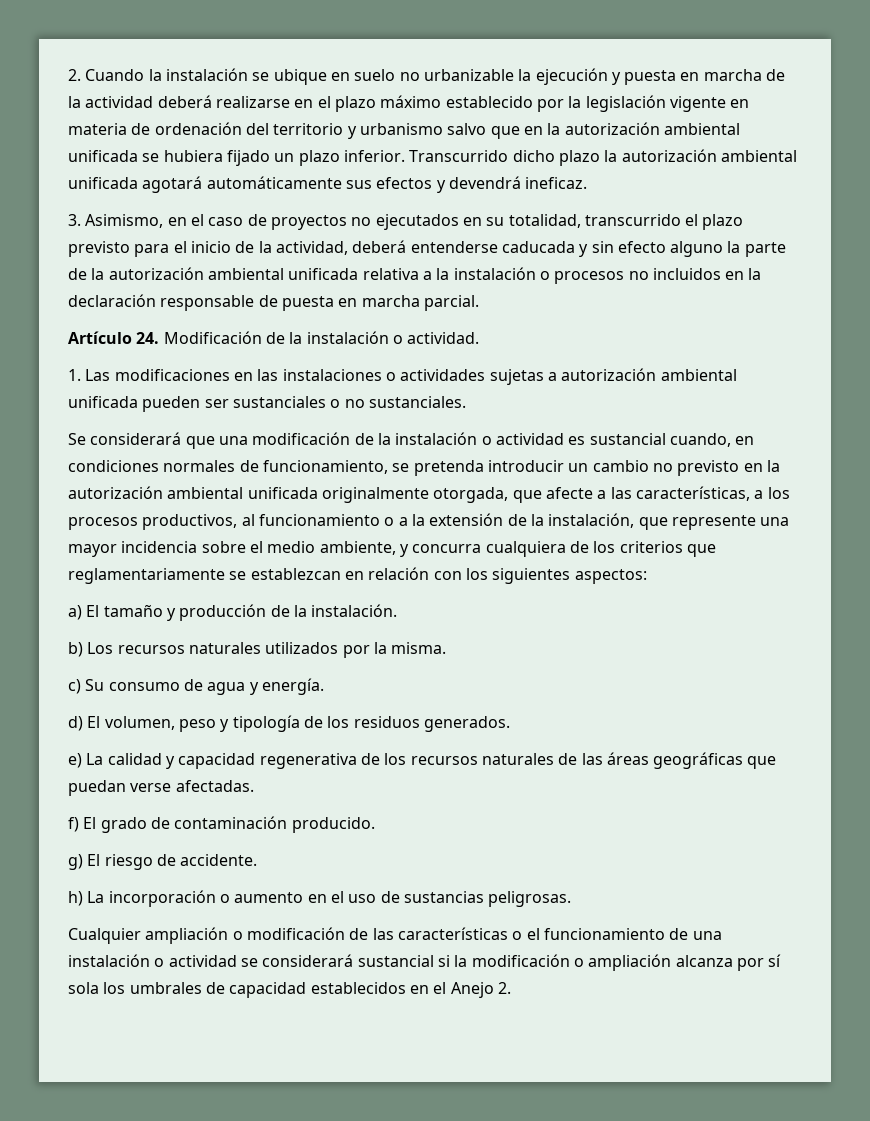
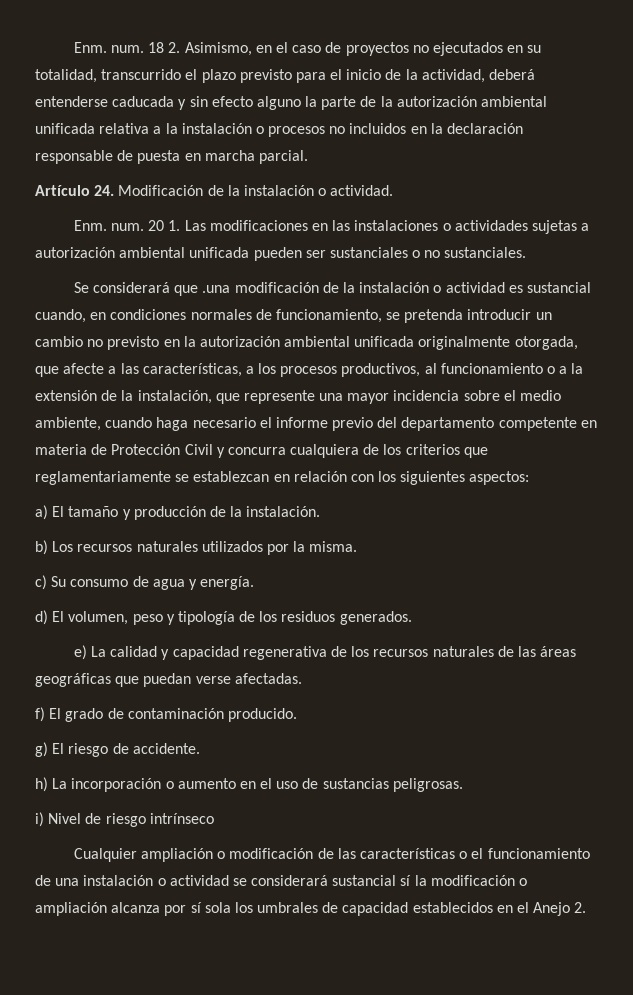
- 2. Cuando la instalación se ubique en suelo no urbanizable la ejecución y puesta en marcha de la actividad deberá realizarse en el plazo máximo establecido por la legislación vigente en materia de ordenación del territorio y urbanismo salvo que en la autorización ambiental unificada se hubiera fijado un plazo inferior. Transcurrido dicho plazo la autorización ambiental unificada agotará automáticamente sus efectos y devendrá ineficaz.
- 3. Asimismo, en el caso de proyectos no ejecutados en su totalidad, transcurrido el plazo previsto para el inicio de la actividad, deberá entenderse caducada y sin efecto alguno la parte de la autorización ambiental unificada relativa a la instalación o procesos no incluidos en la declaración responsable de puesta en marcha parcial.
+ Enm. num. 18 2. Asimismo, en el caso de proyectos no ejecutados en su totalidad, transcurrido el plazo previsto para el inicio de la actividad, deberá entenderse caducada y sin efecto alguno la parte de la autorización ambiental unificada relativa a la instalación o procesos no incluidos en la declaración responsable de puesta en marcha parcial.
- 1. Las modificaciones en las instalaciones o actividades sujetas a autorización ambiental unificada pueden ser sustanciales o no sustanciales.
+ Enm. num. 20 1. Las modificaciones en las instalaciones o actividades sujetas a autorización ambiental unificada pueden ser sustanciales o no sustanciales.
- Se considerará que una modificación de la instalación o actividad es sustancial cuando, en condiciones normales de funcionamiento, se pretenda introducir un cambio no previsto en la autorización ambiental unificada originalmente otorgada, que afecte a las características, a los procesos productivos, al funcionamiento o a la extensión de la instalación, que represente una mayor incidencia sobre el medio ambiente, y concurra cualquiera de los criterios que reglamentariamente se establezcan en relación con los siguientes aspectos:
+ Se considerará que .una modificación de la instalación o actividad es sustancial cuando, en condiciones normales de funcionamiento, se pretenda introducir un cambio no previsto en la autorización ambiental unificada originalmente otorgada, que afecte a las características, a los procesos productivos, al funcionamiento o a la extensión de la instalación, que represente una mayor incidencia sobre el medio ambiente, cuando haga necesario el informe previo del departamento competente en materia de Protección Civil y concurra cualquiera de los criterios que reglamentariamente se establezcan en relación con los siguientes aspectos:
+ i) Nivel de riesgo intrínseco
- Cualquier ampliación o modificación de las características o el funcionamiento de una instalación o actividad se considerará sustancial si la modificación o ampliación alcanza por sí sola los umbrales de capacidad establecidos en el Anejo 2.
+ Cualquier ampliación o modificación de las características o el funcionamiento de una instalación o actividad se considerará sustancial sí la modificación o ampliación alcanza por sí sola los umbrales de capacidad establecidos en el Anejo 2.

